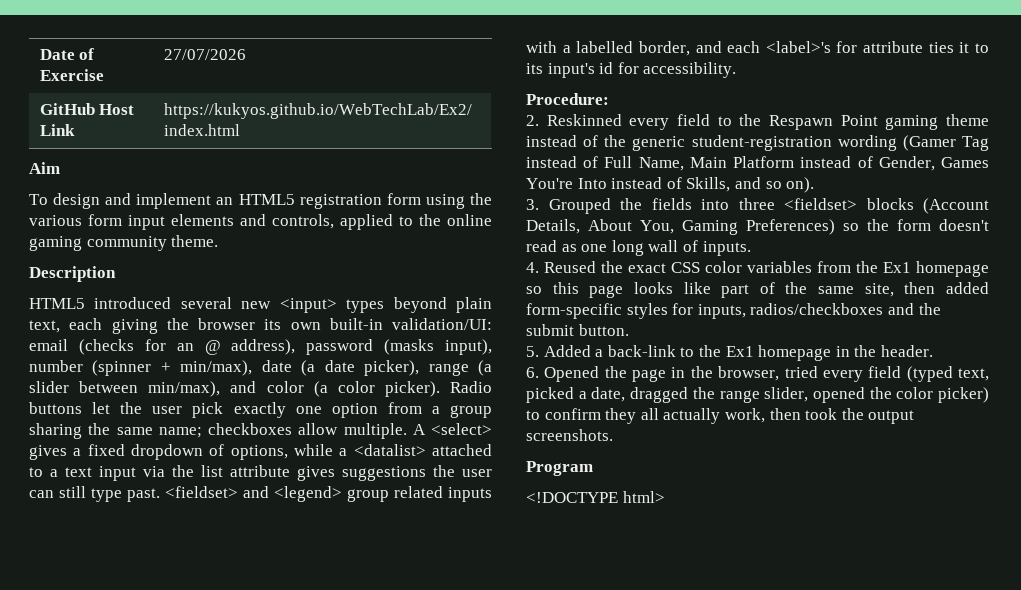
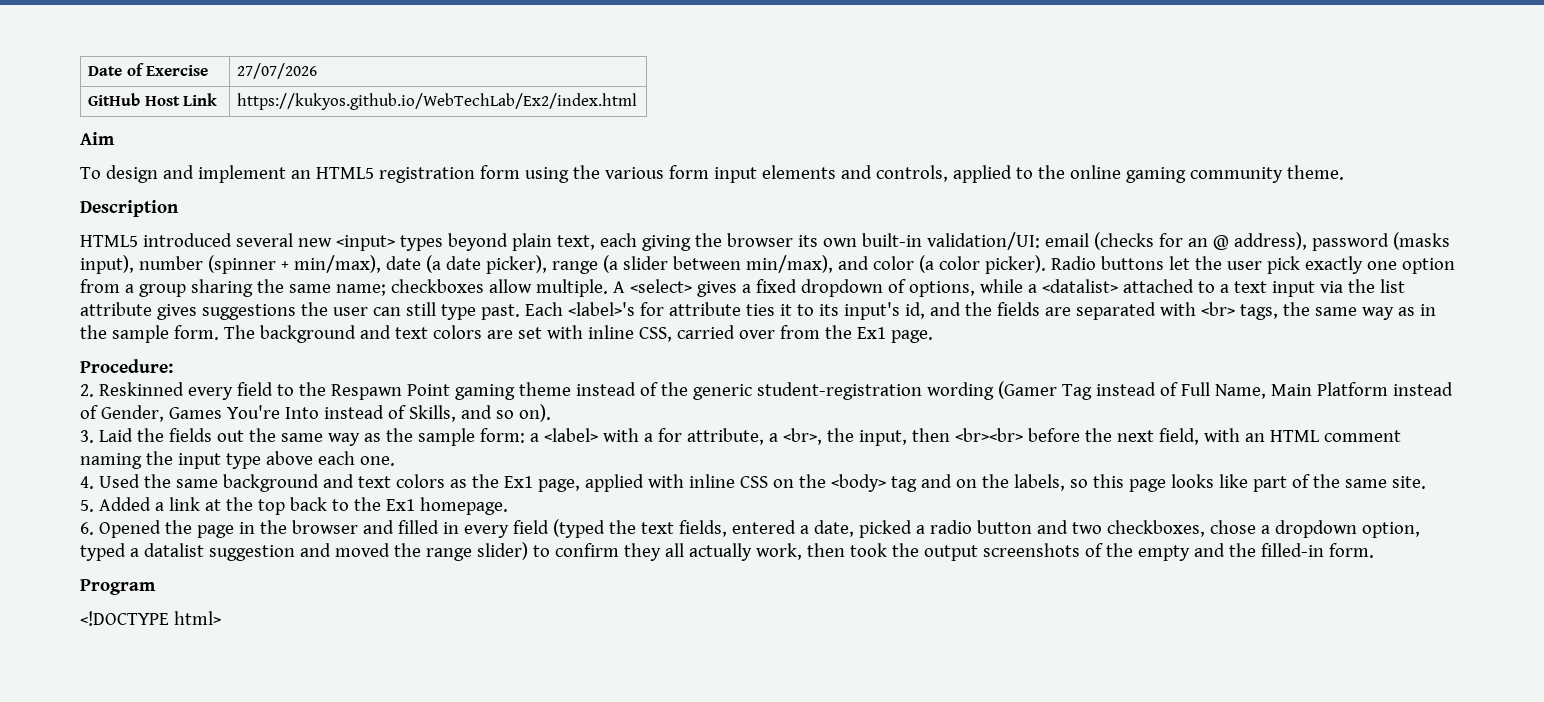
- <fieldset> and <legend> group related inputs with a labelled border, and each <label>'s for attribute ties it to its input's id for accessibility.
+ Each <label>'s for attribute ties it to its input's id, and the fields are separated with <br> tags, the same way as in the sample form. The background and text colors are set with inline CSS, carried over from the Ex1 page.
- 3. Grouped the fields into three <fieldset> blocks (Account Details, About You, Gaming Preferences) so the form doesn't read as one long wall of inputs.
- 4. Reused the exact CSS color variables from the Ex1 homepage so this page looks like part of the same site, then added form-specific styles for inputs, radios/checkboxes and the submit button.
- 5. Added a back-link to the Ex1 homepage in the header.
+ 3. Laid the fields out the same way as the sample form: a <label> with a for attribute, a <br>, the input, then <br><br> before the next field, with an HTML comment naming the input type above each one.
+ 4. Used the same background and text colors as the Ex1 page, applied with inline CSS on the <body> tag and on the labels, so this page looks like part of the same site.
+ 5. Added a link at the top back to the Ex1 homepage.
- 6. Opened the page in the browser, tried every field (typed text, picked a date, dragged the range slider, opened the color picker) to confirm they all actually work, then took the output screenshots.
+ 6. Opened the page in the browser and filled in every field (typed the text fields, entered a date, picked a radio button and two checkboxes, chose a dropdown option, typed a datalist suggestion and moved the range slider) to confirm they all actually work, then took the output screenshots of the empty and the filled-in form.

